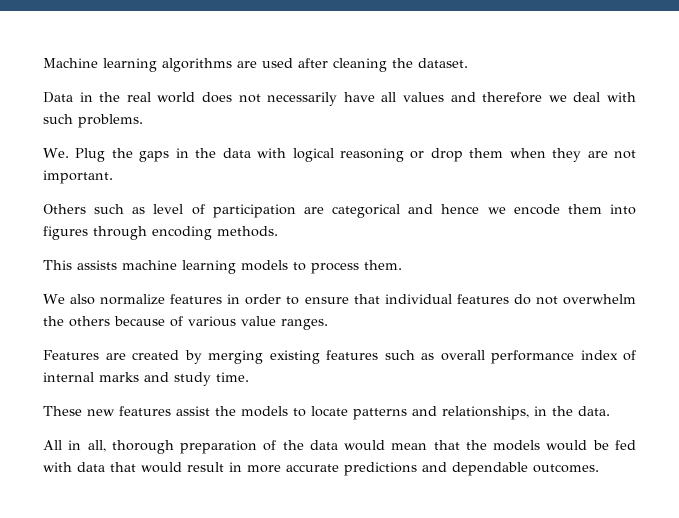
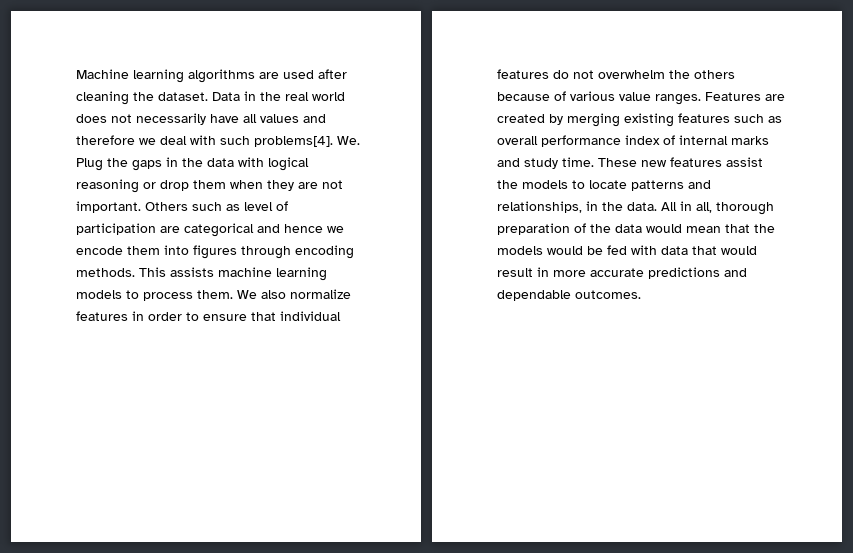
- Machine learning algorithms are used after cleaning the dataset.
- Data in the real world does not necessarily have all values and therefore we deal with such problems.
- We. Plug the gaps in the data with logical reasoning or drop them when they are not important.
- Others such as level of participation are categorical and hence we encode them into figures through encoding methods.
- This assists machine learning models to process them.
- We also normalize features in order to ensure that individual features do not overwhelm the others because of various value ranges.
- Features are created by merging existing features such as overall performance index of internal marks and study time.
- These new features assist the models to locate patterns and relationships, in the data.
- All in all, thorough preparation of the data would mean that the models would be fed with data that would result in more accurate predictions and dependable outcomes.
+ Machine learning algorithms are used after cleaning the dataset. Data in the real world does not necessarily have all values and therefore we deal with such problems[4]. We. Plug the gaps in the data with logical reasoning or drop them when they are not important. Others such as level of participation are categorical and hence we encode them into figures through encoding methods. This assists machine learning models to process them. We also normalize features in order to ensure that individual features do not overwhelm the others because of various value ranges. Features are created by merging existing features such as overall performance index of internal marks and study time. These new features assist the models to locate patterns and relationships, in the data. All in all, thorough preparation of the data would mean that the models would be fed with data that would result in more accurate predictions and dependable outcomes.

